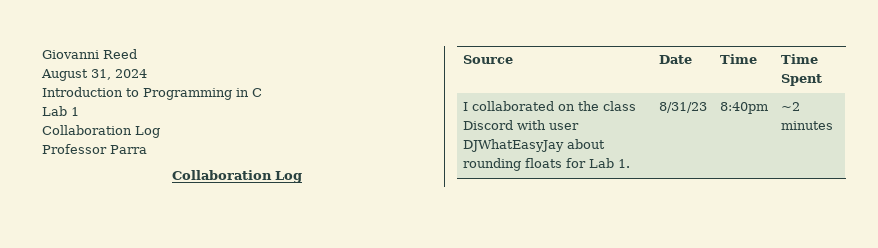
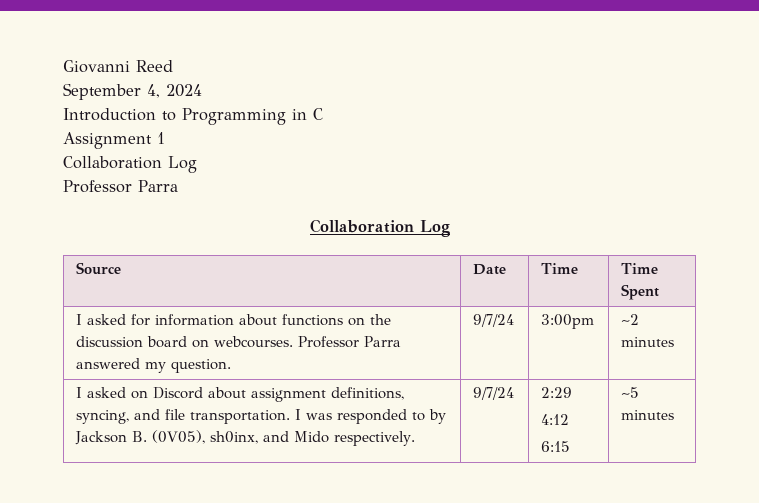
- August 31, 2024
+ September 4, 2024
- Lab 1
+ Assignment 1
- I collaborated on the class Discord with user DJWhatEasyJay about rounding floats for Lab 1. | 8/31/23 | 8:40pm | ~2 minutes
+ I asked for information about functions on the discussion board on webcourses. Professor Parra answered my question. | 9/7/24 | 3:00pm | ~2 minutes
+ I asked on Discord about assignment definitions, syncing, and file transportation. I was responded to by Jackson B. (0V05), sh0inx, and Mido respectively. | 9/7/24 | 2:29
+ 4:12
+ 6:15 | ~5 minutes

